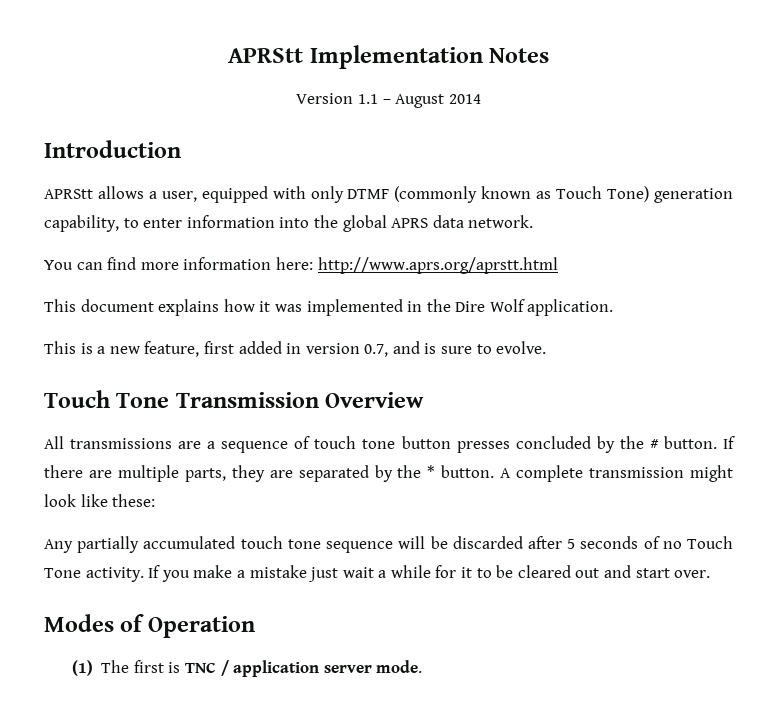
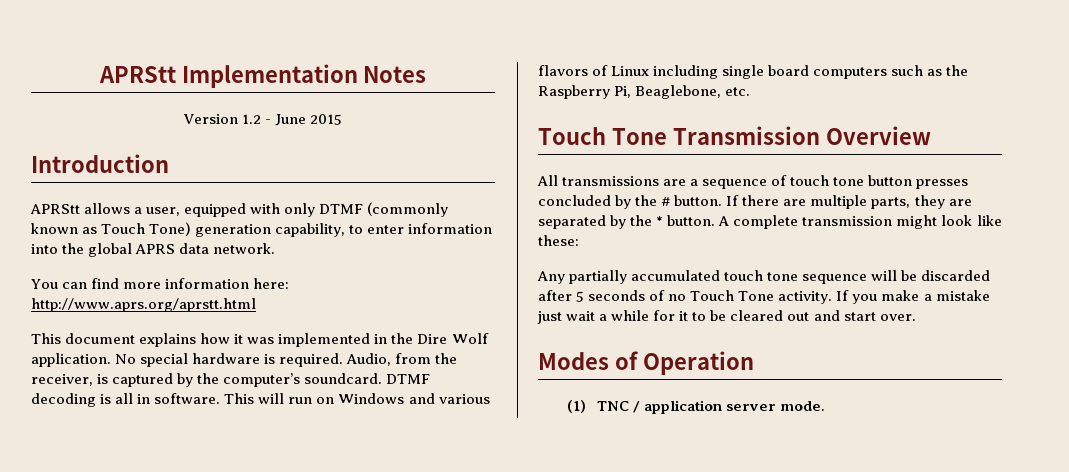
- Version 1.1 – August 2014
+ Version 1.2 - June 2015
- This document explains how it was implemented in the Dire Wolf application.
- This is a new feature, first added in version 0.7, and is sure to evolve.
+ This document explains how it was implemented in the Dire Wolf application. No special hardware is required. Audio, from the receiver, is captured by the computer’s soundcard. DTMF decoding is all in software. This will run on Windows and various flavors of Linux including single board computers such as the Raspberry Pi, Beaglebone, etc.
- (1) The first is TNC / application server mode.
+ (1) TNC / application server mode.

